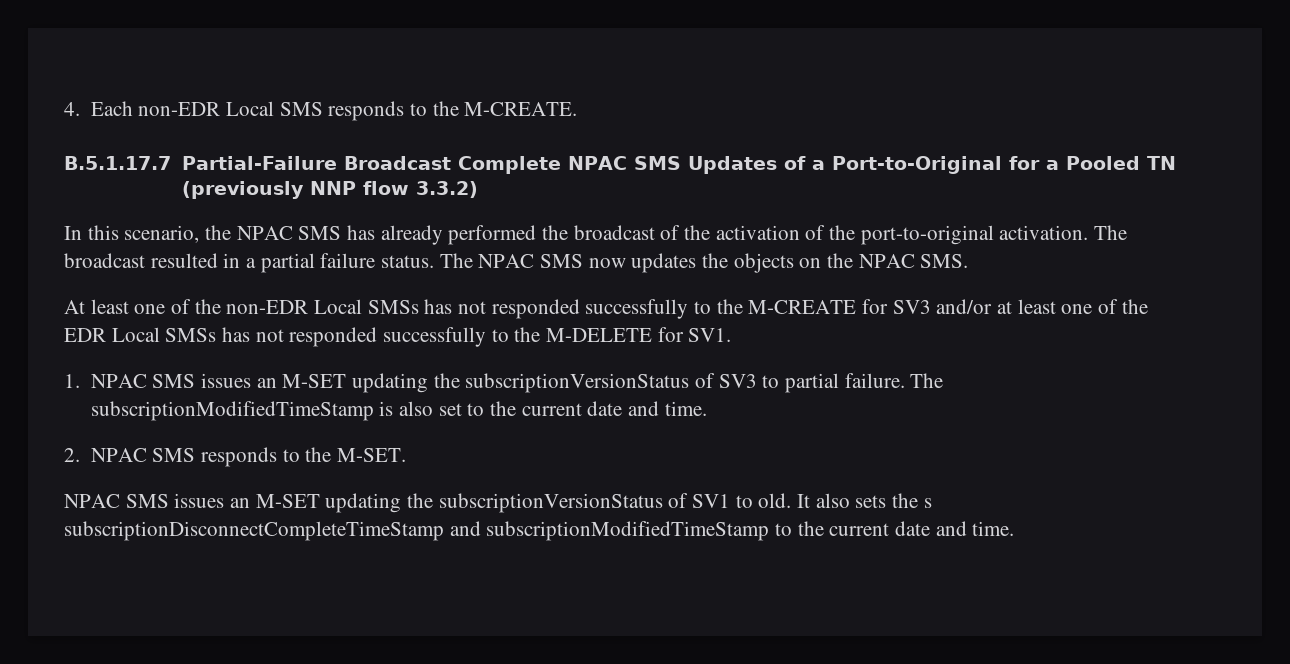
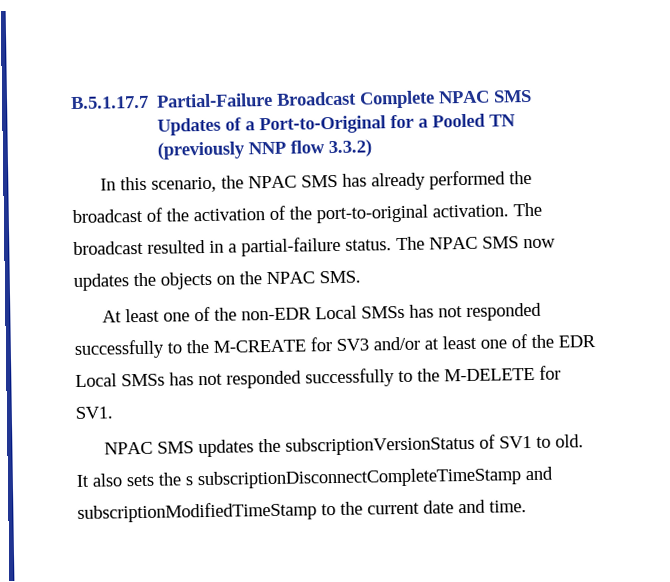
- 4. Each non-EDR Local SMS responds to the M-CREATE.
- The broadcast resulted in a partial failure status.
+ The broadcast resulted in a partial-failure status.
- 1. NPAC SMS issues an M-SET updating the subscriptionVersionStatus of SV3 to partial failure. The subscriptionModifiedTimeStamp is also set to the current date and time.
- 2. NPAC SMS responds to the M-SET.
- NPAC SMS issues an M-SET updating the subscriptionVersionStatus of SV1 to old.
+ NPAC SMS updates the subscriptionVersionStatus of SV1 to old.

